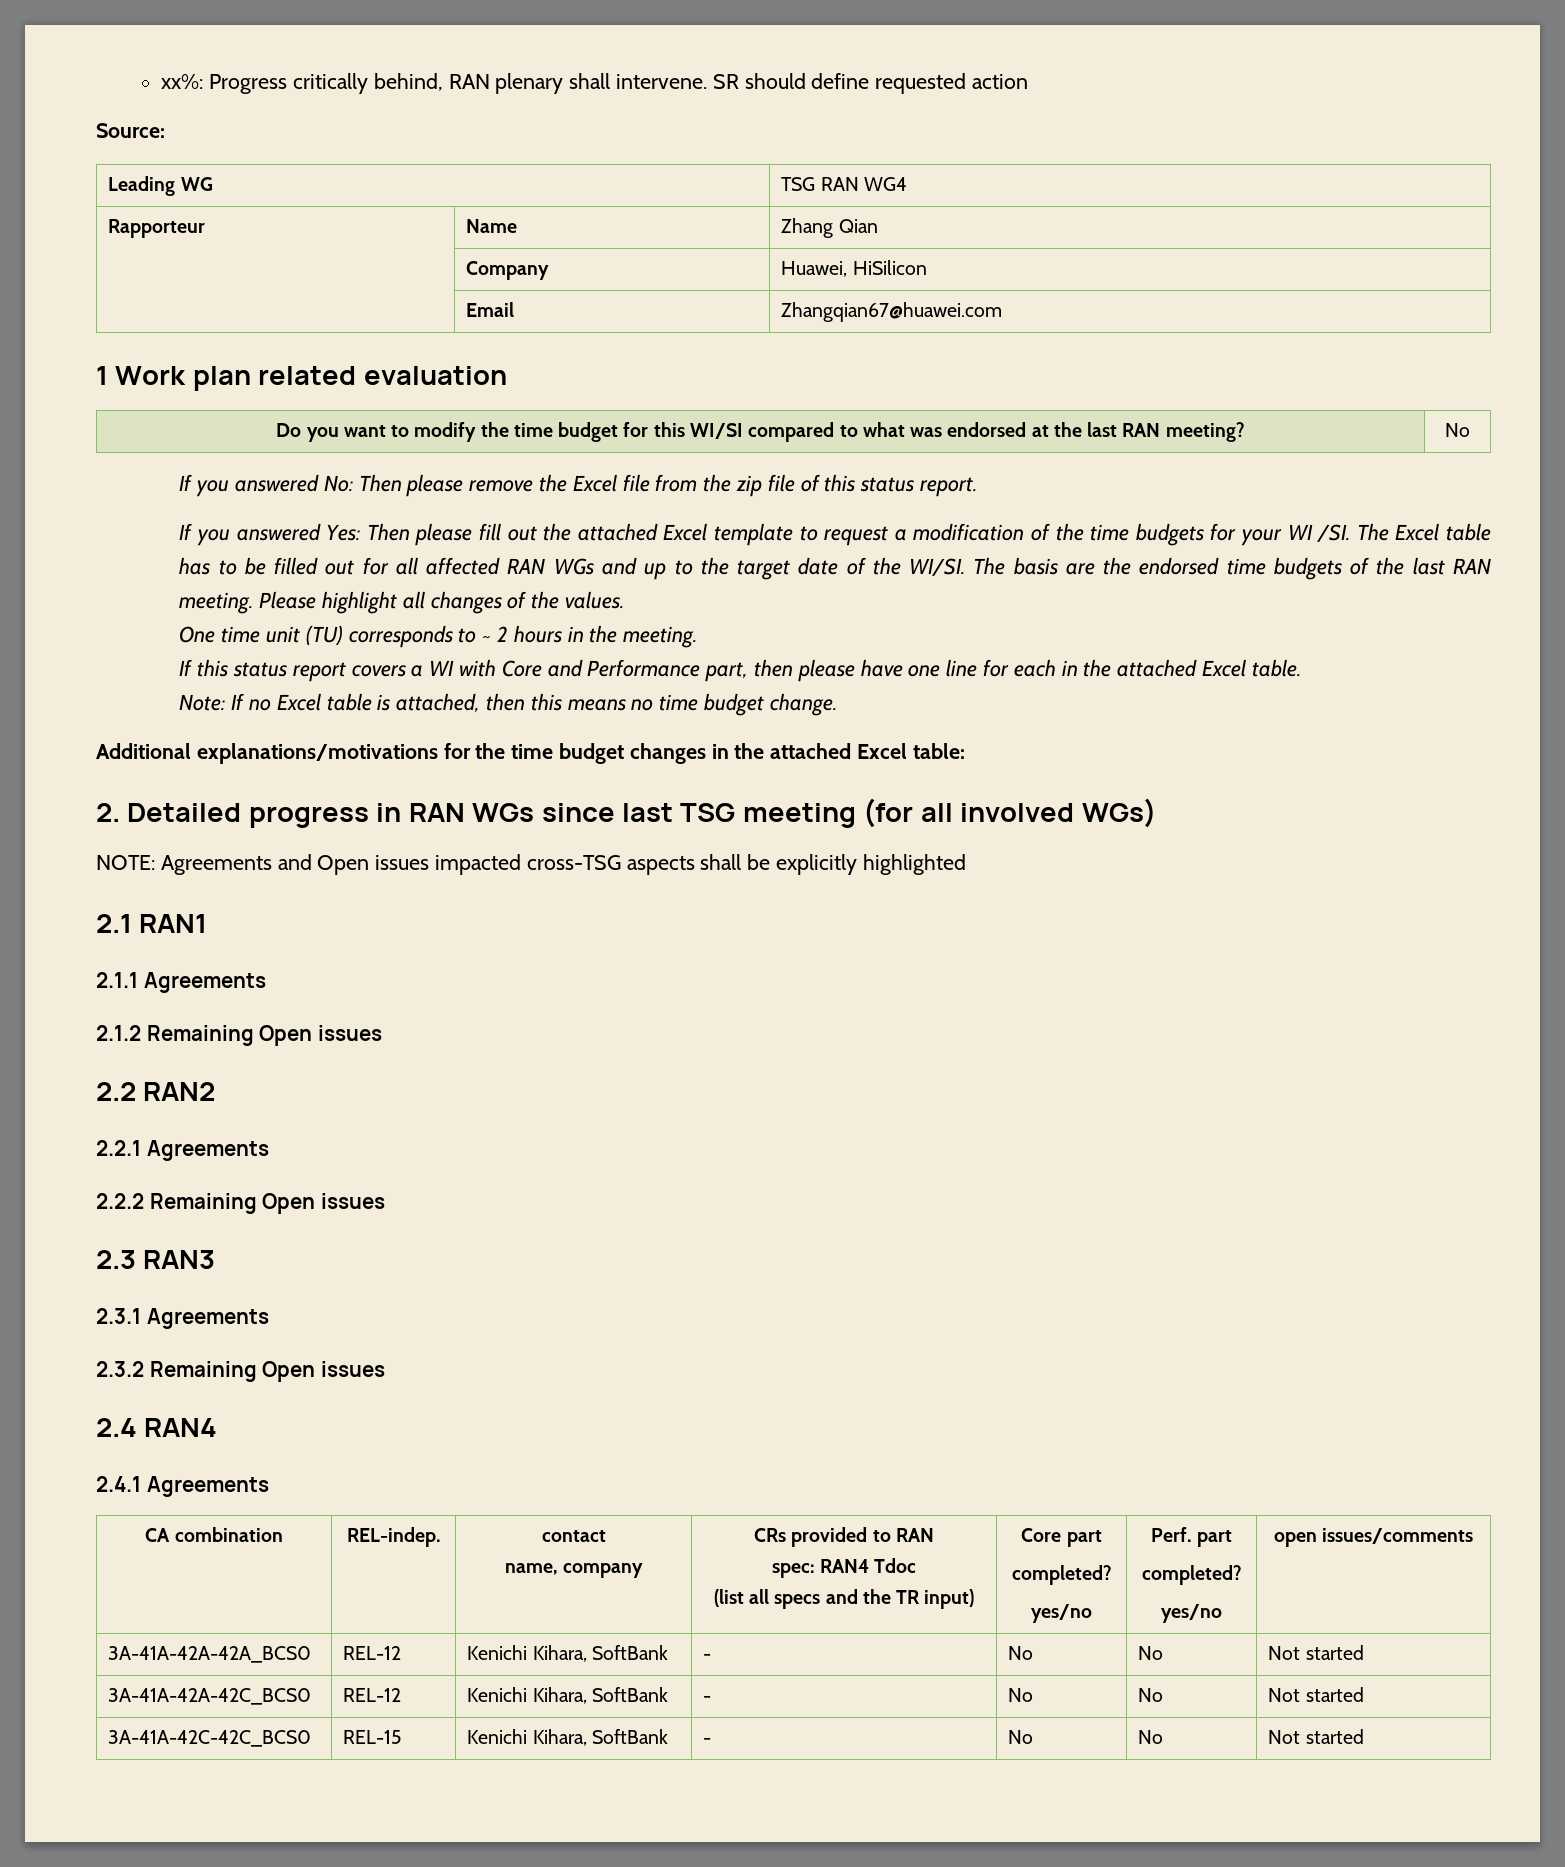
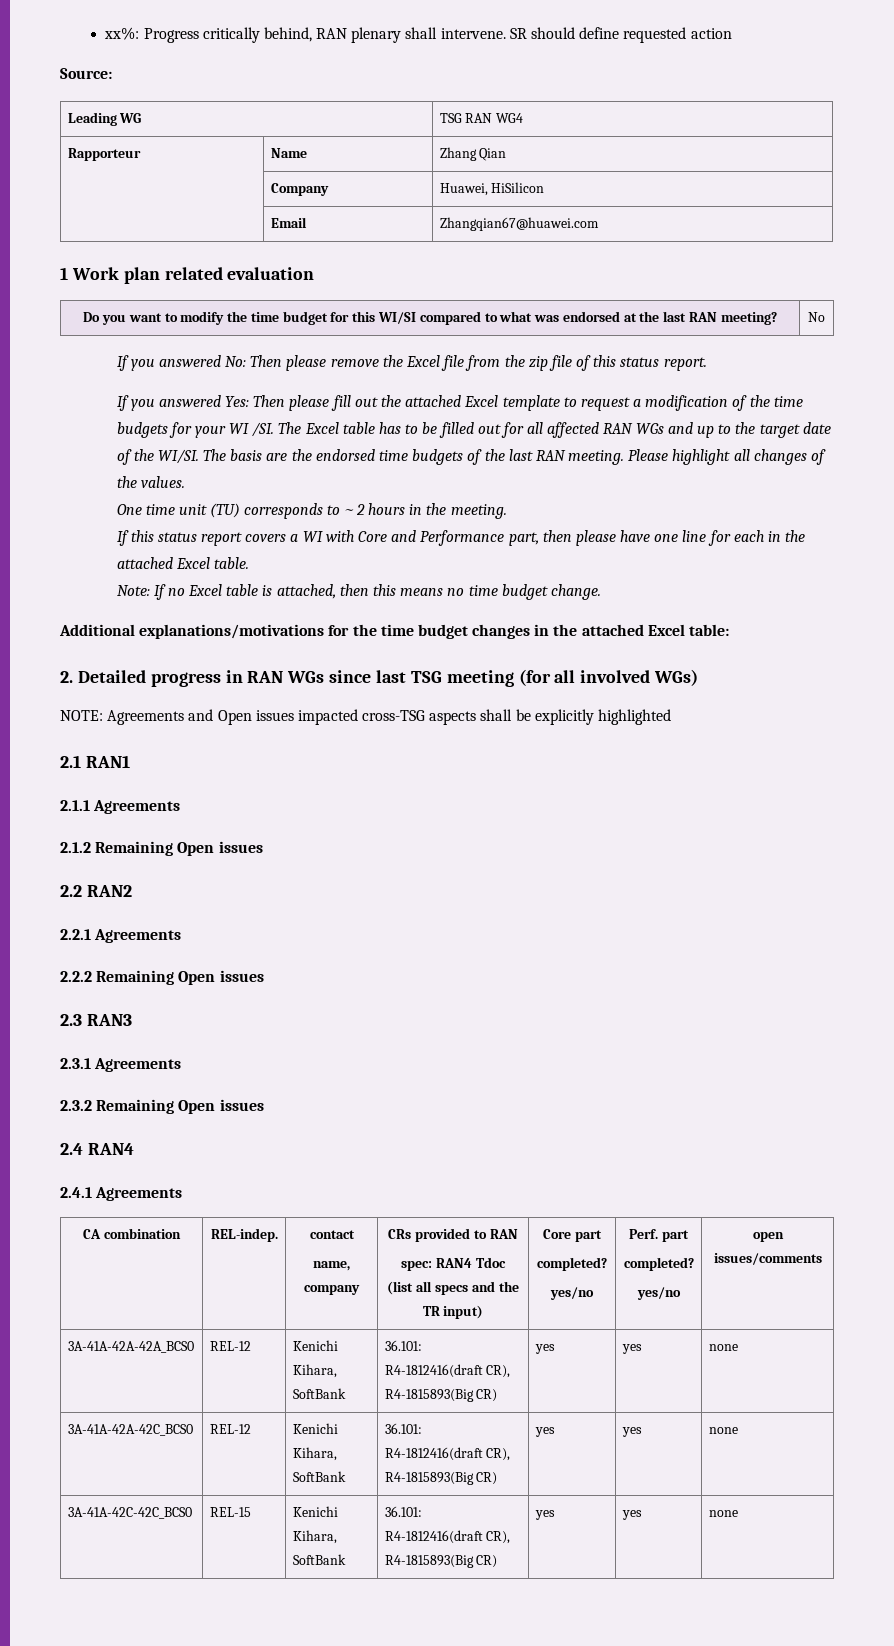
- 3A-41A-42A-42A_BCS0 | REL-12 | Kenichi Kihara, SoftBank | - | No | No | Not started
+ 3A-41A-42A-42A_BCS0 | REL-12 | Kenichi Kihara, SoftBank | 36.101: R4-1812416(draft CR), R4-1815893(Big CR) | yes | yes | none
- 3A-41A-42A-42C_BCS0 | REL-12 | Kenichi Kihara, SoftBank | - | No | No | Not started
+ 3A-41A-42A-42C_BCS0 | REL-12 | Kenichi Kihara, SoftBank | 36.101: R4-1812416(draft CR), R4-1815893(Big CR) | yes | yes | none
- 3A-41A-42C-42C_BCS0 | REL-15 | Kenichi Kihara, SoftBank | - | No | No | Not started
+ 3A-41A-42C-42C_BCS0 | REL-15 | Kenichi Kihara, SoftBank | 36.101: R4-1812416(draft CR), R4-1815893(Big CR) | yes | yes | none

